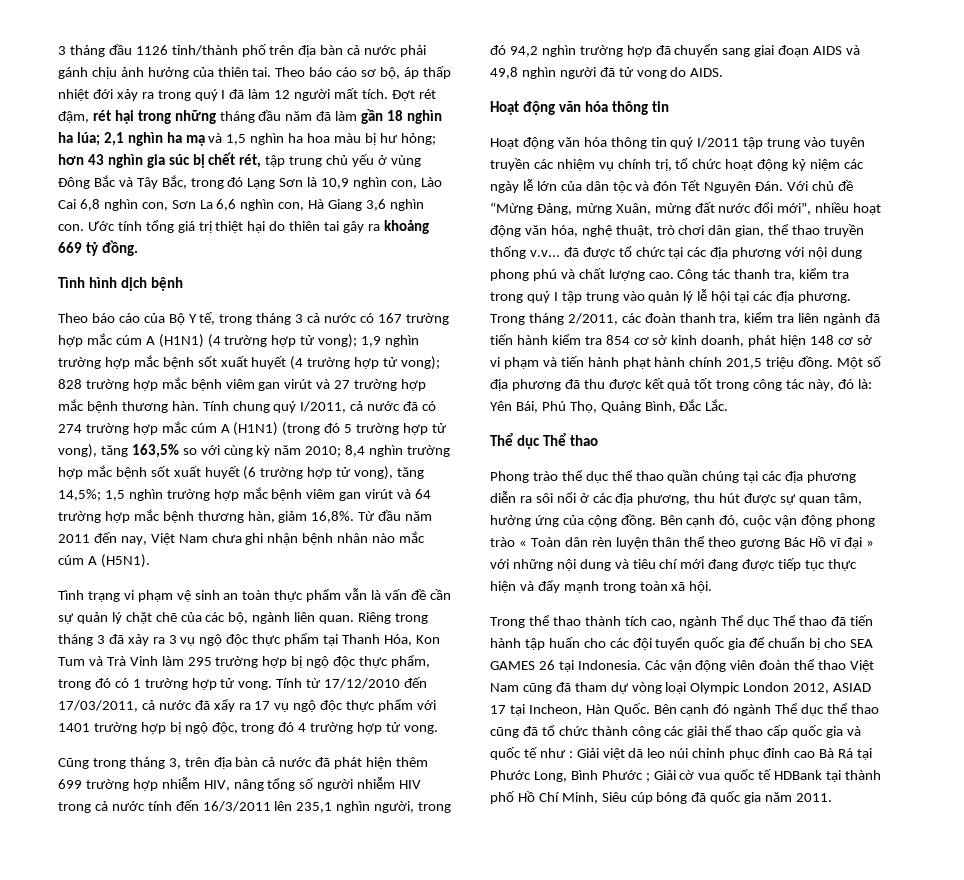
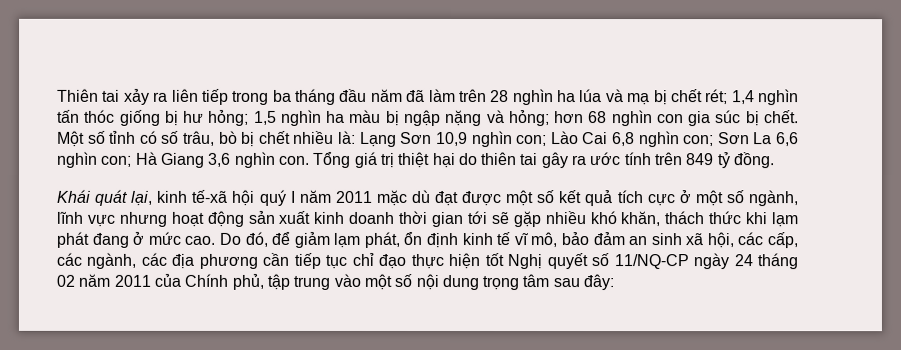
- 3 tháng đầu 1126 tỉnh/thành phố trên địa bàn cả nước phải gánh chịu ảnh hưởng của thiên tai. Theo báo cáo sơ bộ, áp thấp nhiệt đới xảy ra trong quý I đã làm 12 người mất tích. Đợt rét đậm, rét hại trong những tháng đầu năm đã làm gần 18 nghìn ha lúa; 2,1 nghìn ha mạ và 1,5 nghìn ha hoa màu bị hư hỏng; hơn 43 nghìn gia súc bị chết rét, tập trung chủ yếu ở vùng Đông Bắc và Tây Bắc, trong đó Lạng Sơn là 10,9 nghìn con, Lào Cai 6,8 nghìn con, Sơn La 6,6 nghìn con, Hà Giang 3,6 nghìn con.
+ Thiên tai xảy ra liên tiếp trong ba tháng đầu năm đã làm trên 28 nghìn ha lúa và mạ bị chết rét; 1,4 nghìn tấn thóc giống bị hư hỏng; 1,5 nghìn ha màu bị ngập nặng và hỏng; hơn 68 nghìn con gia súc bị chết. Một số tỉnh có số trâu, bò bị chết nhiều là: Lạng Sơn 10,9 nghìn con; Lào Cai 6,8 nghìn con; Sơn La 6,6 nghìn con; Hà Giang 3,6 nghìn con.
- Ước tính tổng giá trị thiệt hại do thiên tai gây ra khoảng 669 tỷ đồng.
- Tình hình dịch bệnh
- Theo báo cáo của Bộ Y tế, trong tháng 3 cả nước có 167 trường hợp mắc cúm A (H1N1) (4 trường hợp tử vong); 1,9 nghìn trường hợp mắc bệnh sốt xuất huyết (4 trường hợp tử vong); 828 trường hợp mắc bệnh viêm gan virút và 27 trường hợp mắc bệnh thương hàn. Tính chung quý I/2011, cả nước đã có 274 trường hợp mắc cúm A (H1N1) (trong đó 5 trường hợp tử vong), tăng 163,5% so với cùng kỳ năm 2010; 8,4 nghìn trường hợp mắc bệnh sốt xuất huyết (6 trường hợp tử vong), tăng 14,5%; 1,5 nghìn trường hợp mắc bệnh viêm gan virút và 64 trường hợp mắc bệnh thương hàn, giảm 16,8%. Từ đầu năm 2011 đến nay, Việt Nam chưa ghi nhận bệnh nhân nào mắc cúm A (H5N1).
- Tình trạng vi phạm vệ sinh an toàn thực phẩm vẫn là vấn đề cần sự quản lý chặt chẽ của các bộ, ngành liên quan. Riêng trong tháng 3 đã xảy ra 3 vụ ngộ độc thực phẩm tại Thanh Hóa, Kon Tum và Trà Vinh làm 295 trường hợp bị ngộ độc thực phẩm, trong đó có 1 trường hợp tử vong. Tính từ 17/12/2010 đến 17/03/2011, cả nước đã xẩy ra 17 vụ ngộ độc thực phẩm với 1401 trường hợp bị ngộ độc, trong đó 4 trường hợp tử vong.
- Cũng trong tháng 3, trên địa bàn cả nước đã phát hiện thêm 699 trường hợp nhiễm HIV, nâng tổng số người nhiễm HIV trong cả nước tính đến 16/3/2011 lên 235,1 nghìn người, trong đó 94,2 nghìn trường hợp đã chuyển sang giai đoạn AIDS và 49,8 nghìn người đã tử vong do AIDS.
- Hoạt động văn hóa thông tin
- Hoạt động văn hóa thông tin quý I/2011 tập trung vào tuyên truyền các nhiệm vụ chính trị, tổ chức hoạt động kỷ niệm các ngày lễ lớn của dân tộc và đón Tết Nguyên Đán. Với chủ đề “Mừng Đảng, mừng Xuân, mừng đất nước đổi mới”, nhiều hoạt động văn hóa, nghệ thuật, trò chơi dân gian, thể thao truyền thống v.v... đã được tổ chức tại các địa phương với nội dung phong phú và chất lượng cao. Công tác thanh tra, kiểm tra trong quý I tập trung vào quản lý lễ hội tại các địa phương. Trong tháng 2/2011, các đoàn thanh tra, kiểm tra liên ngành đã tiến hành kiểm tra 854 cơ sở kinh doanh, phát hiện 148 cơ sở vi phạm và tiến hành phạt hành chính 201,5 triệu đồng. Một số địa phương đã thu được kết quả tốt trong công tác này, đó là: Yên Bái, Phú Thọ, Quảng Bình, Đắc Lắc.
- Thể dục Thể thao
- Phong trào thể dục thể thao quần chúng tại các địa phương diễn ra sôi nổi ở các địa phương, thu hút được sự quan tâm, hưởng ứng của cộng đồng. Bên cạnh đó, cuộc vận động phong trào « Toàn dân rèn luyện thân thể theo gương Bác Hồ vĩ đại » với những nội dung và tiêu chí mới đang được tiếp tục thực hiện và đẩy mạnh trong toàn xã hội.
- Trong thể thao thành tích cao, ngành Thể dục Thể thao đã tiến hành tập huấn cho các đội tuyển quốc gia để chuẩn bị cho SEA GAMES 26 tại Indonesia. Các vận động viên đoàn thể thao Việt Nam cũng đã tham dự vòng loại Olympic London 2012, ASIAD 17 tại Incheon, Hàn Quốc. Bên cạnh đó ngành Thể dục thể thao cũng đã tổ chức thành công các giải thể thao cấp quốc gia và quốc tế như : Giải việt dã leo núi chinh phục đỉnh cao Bà Rá tại Phước Long, Bình Phước ; Giải cờ vua quốc tế HDBank tại thành phố Hồ Chí Minh, Siêu cúp bóng đã quốc gia năm 2011.
+ Tổng giá trị thiệt hại do thiên tai gây ra ước tính trên 849 tỷ đồng.
+ Khái quát lại, kinh tế-xã hội quý I năm 2011 mặc dù đạt được một số kết quả tích cực ở một số ngành, lĩnh vực nhưng hoạt động sản xuất kinh doanh thời gian tới sẽ gặp nhiều khó khăn, thách thức khi lạm phát đang ở mức cao. Do đó, để giảm lạm phát, ổn định kinh tế vĩ mô, bảo đảm an sinh xã hội, các cấp, các ngành, các địa phương cần tiếp tục chỉ đạo thực hiện tốt Nghị quyết số 11/NQ-CP ngày 24 tháng 02 năm 2011 của Chính phủ, tập trung vào một số nội dung trọng tâm sau đây:

